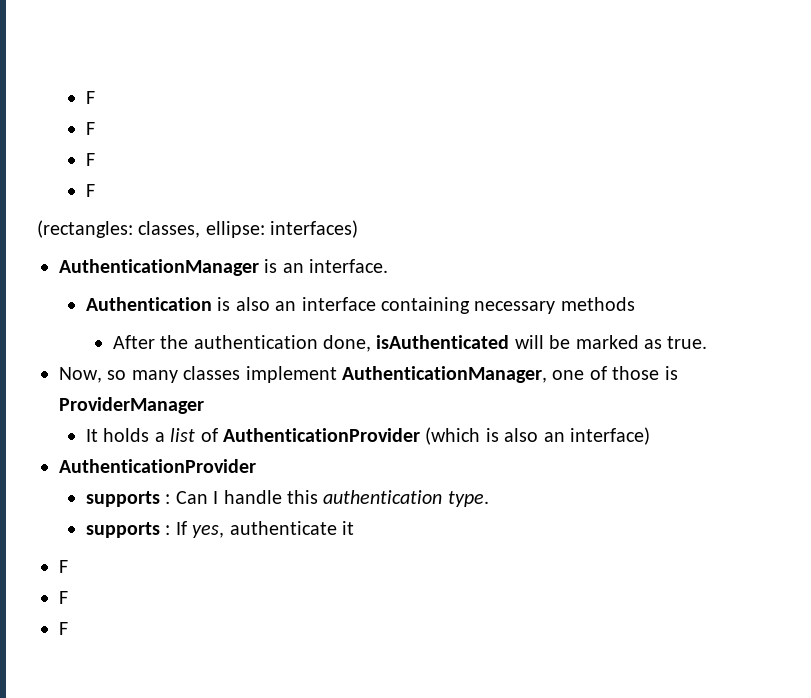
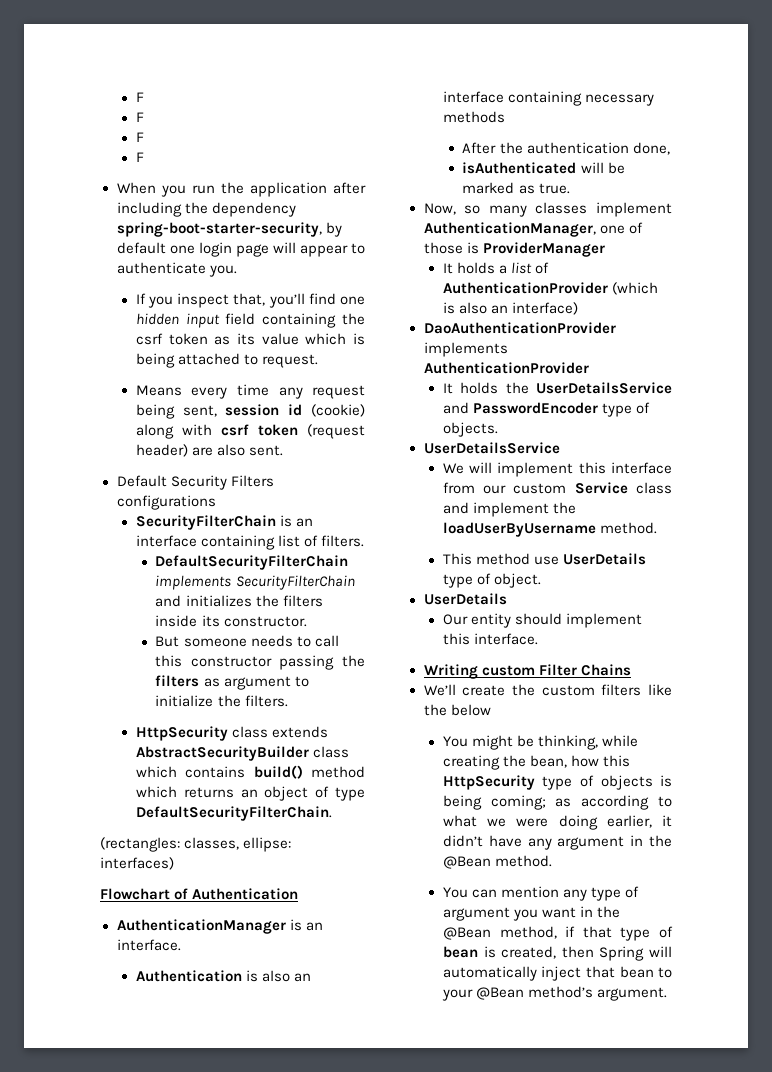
+ When you run the application after including the dependency spring-boot-starter-security, by default one login page will appear to authenticate you.
+ If you inspect that, you’ll find one hidden input field containing the csrf token as its value which is being attached to request.
+ Means every time any request being sent, session id (cookie) along with csrf token (request header) are also sent.
+ Default Security Filters configurations
+ SecurityFilterChain is an interface containing list of filters.
+ DefaultSecurityFilterChain implements SecurityFilterChain and initializes the filters inside its constructor.
+ But someone needs to call this constructor passing the filters as argument to initialize the filters.
+ HttpSecurity class extends AbstractSecurityBuilder class which contains build() method which returns an object of type DefaultSecurityFilterChain.
+ Flowchart of Authentication
- After the authentication done, isAuthenticated will be marked as true.
+ After the authentication done,
+ isAuthenticated will be marked as true.
  It holds a list of AuthenticationProvider (which is also an interface)
- AuthenticationProvider
+ DaoAuthenticationProvider implements AuthenticationProvider
- supports : Can I handle this authentication type.
- supports : If yes, authenticate it
- F
- F
- F
+ It holds the UserDetailsService and PasswordEncoder type of objects.
+ UserDetailsService
+ We will implement this interface from our custom Service class and implement the loadUserByUsername method.
+ This method use UserDetails type of object.
+ UserDetails
+ Our entity should implement this interface.
+ Writing custom Filter Chains
+ We’ll create the custom filters like the below
+ You might be thinking, while creating the bean, how this HttpSecurity type of objects is being coming; as according to what we were doing earlier, it didn’t have any argument in the @Bean method.
+ You can mention any type of argument you want in the @Bean method, if that type of bean is created, then Spring will automatically inject that bean to your @Bean method’s argument.

